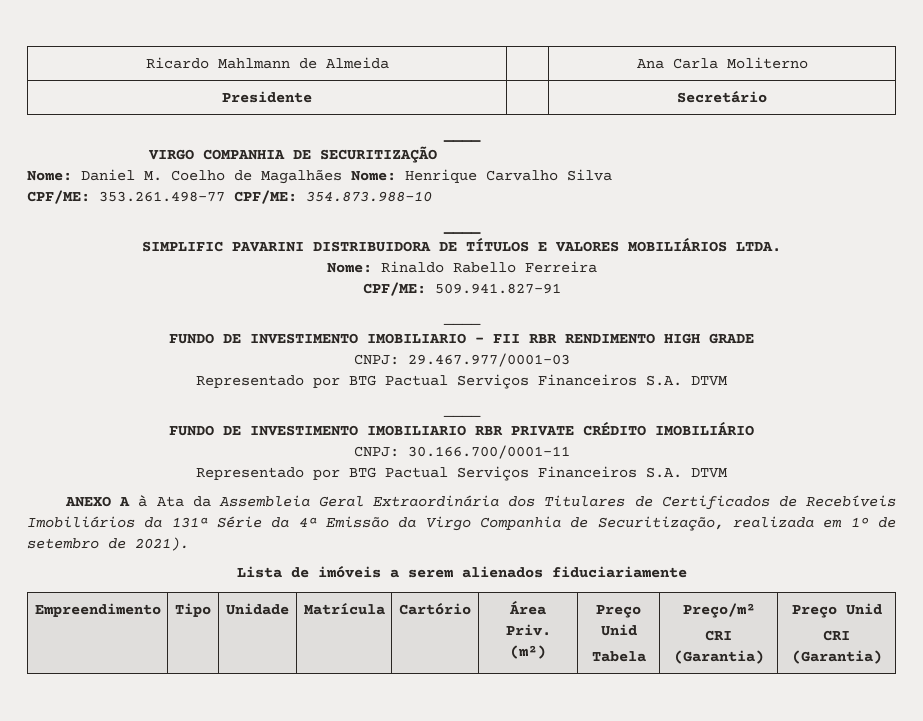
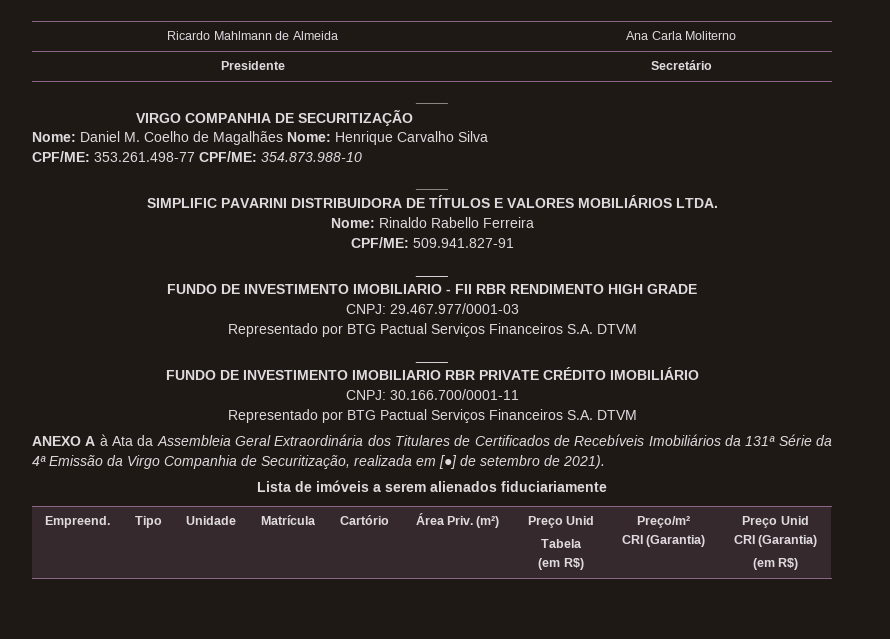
- ANEXO A à Ata da Assembleia Geral Extraordinária dos Titulares de Certificados de Recebíveis Imobiliários da 131ª Série da 4ª Emissão da Virgo Companhia de Securitização, realizada em 1º de setembro de 2021).
+ ANEXO A à Ata da Assembleia Geral Extraordinária dos Titulares de Certificados de Recebíveis Imobiliários da 131ª Série da 4ª Emissão da Virgo Companhia de Securitização, realizada em [●] de setembro de 2021).
- Empreendimento | Tipo | Unidade | Matrícula | Cartório | Área Priv. (m²) | Preço Unid
- Tabela | Preço/m²
+ Empreend. | Tipo | Unidade | Matrícula | Cartório | Área Priv. (m²) | Preço Unid
+ Tabela
+ (em R$) | Preço/m²
  CRI (Garantia) | Preço Unid
  CRI (Garantia)
+ (em R$)

